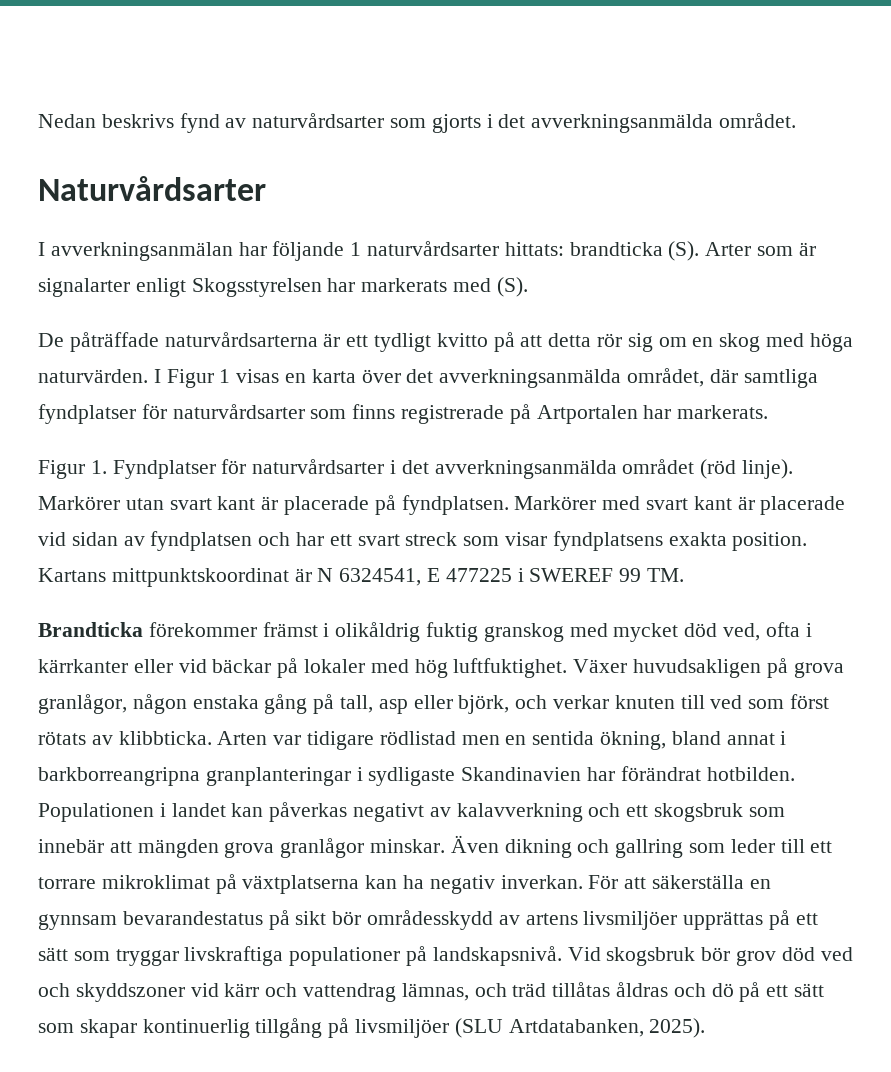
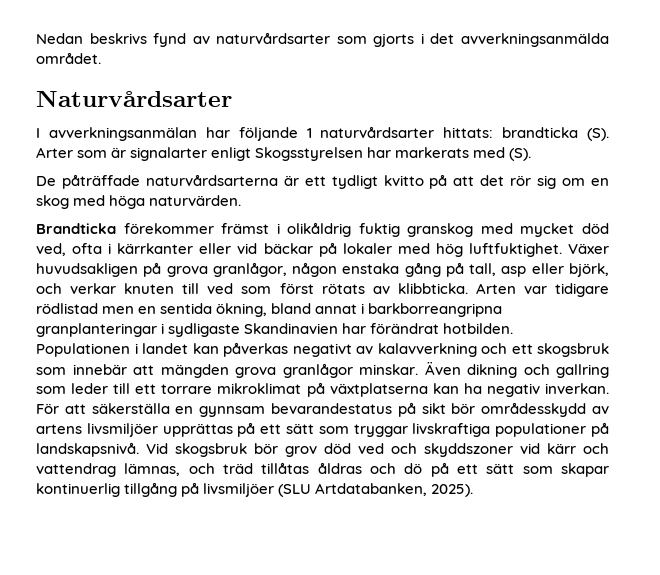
- De påträffade naturvårdsarterna är ett tydligt kvitto på att detta rör sig om en skog med höga naturvärden. I Figur 1 visas en karta över det avverkningsanmälda området, där samtliga fyndplatser för naturvårdsarter som finns registrerade på Artportalen har markerats.
- Figur 1. Fyndplatser för naturvårdsarter i det avverkningsanmälda området (röd linje). Markörer utan svart kant är placerade på fyndplatsen. Markörer med svart kant är placerade vid sidan av fyndplatsen och har ett svart streck som visar fyndplatsens exakta position. Kartans mittpunktskoordinat är N 6324541, E 477225 i SWEREF 99 TM.
+ De påträffade naturvårdsarterna är ett tydligt kvitto på att det rör sig om en skog med höga naturvärden.

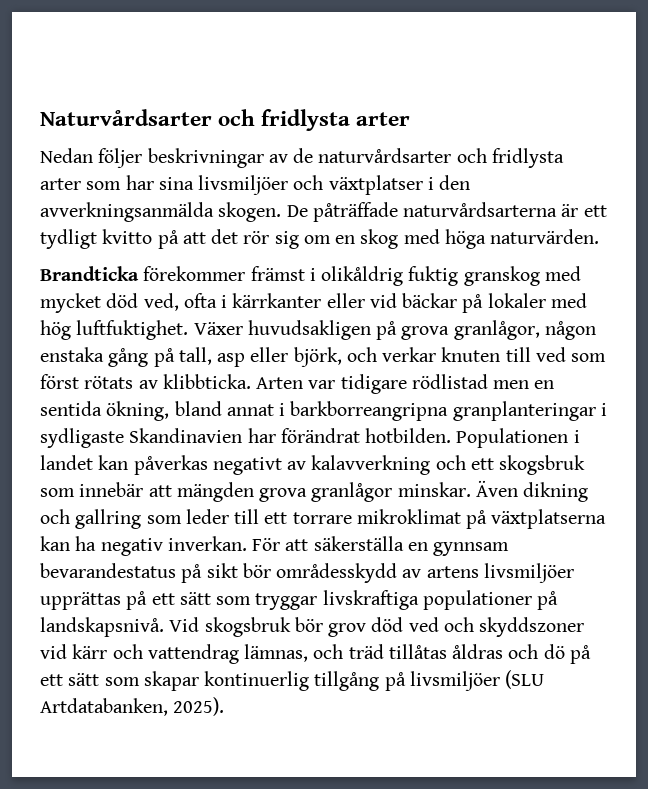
- Nedan beskrivs fynd av naturvårdsarter som gjorts i det avverkningsanmälda området.
- Naturvårdsarter
- I avverkningsanmälan har följande 1 naturvårdsarter hittats: brandticka (S). Arter som är signalarter enligt Skogsstyrelsen har markerats med (S).
- De påträffade naturvårdsarterna är ett tydligt kvitto på att det rör sig om en skog med höga naturvärden.
+ Naturvårdsarter och fridlysta arter
+ Nedan följer beskrivningar av de naturvårdsarter och fridlysta arter som har sina livsmiljöer och växtplatser i den avverkningsanmälda skogen. De påträffade naturvårdsarterna är ett tydligt kvitto på att det rör sig om en skog med höga naturvärden.

